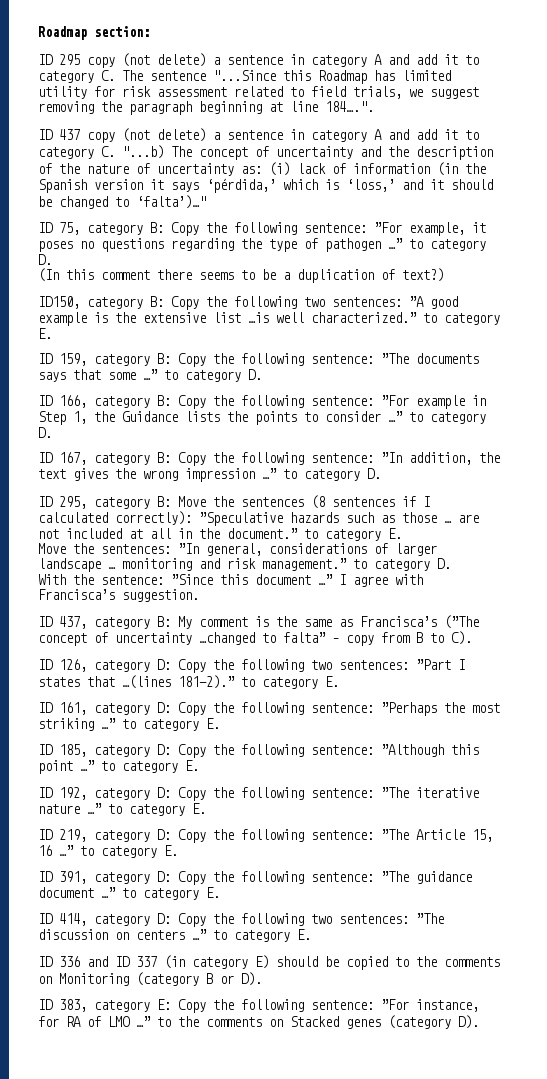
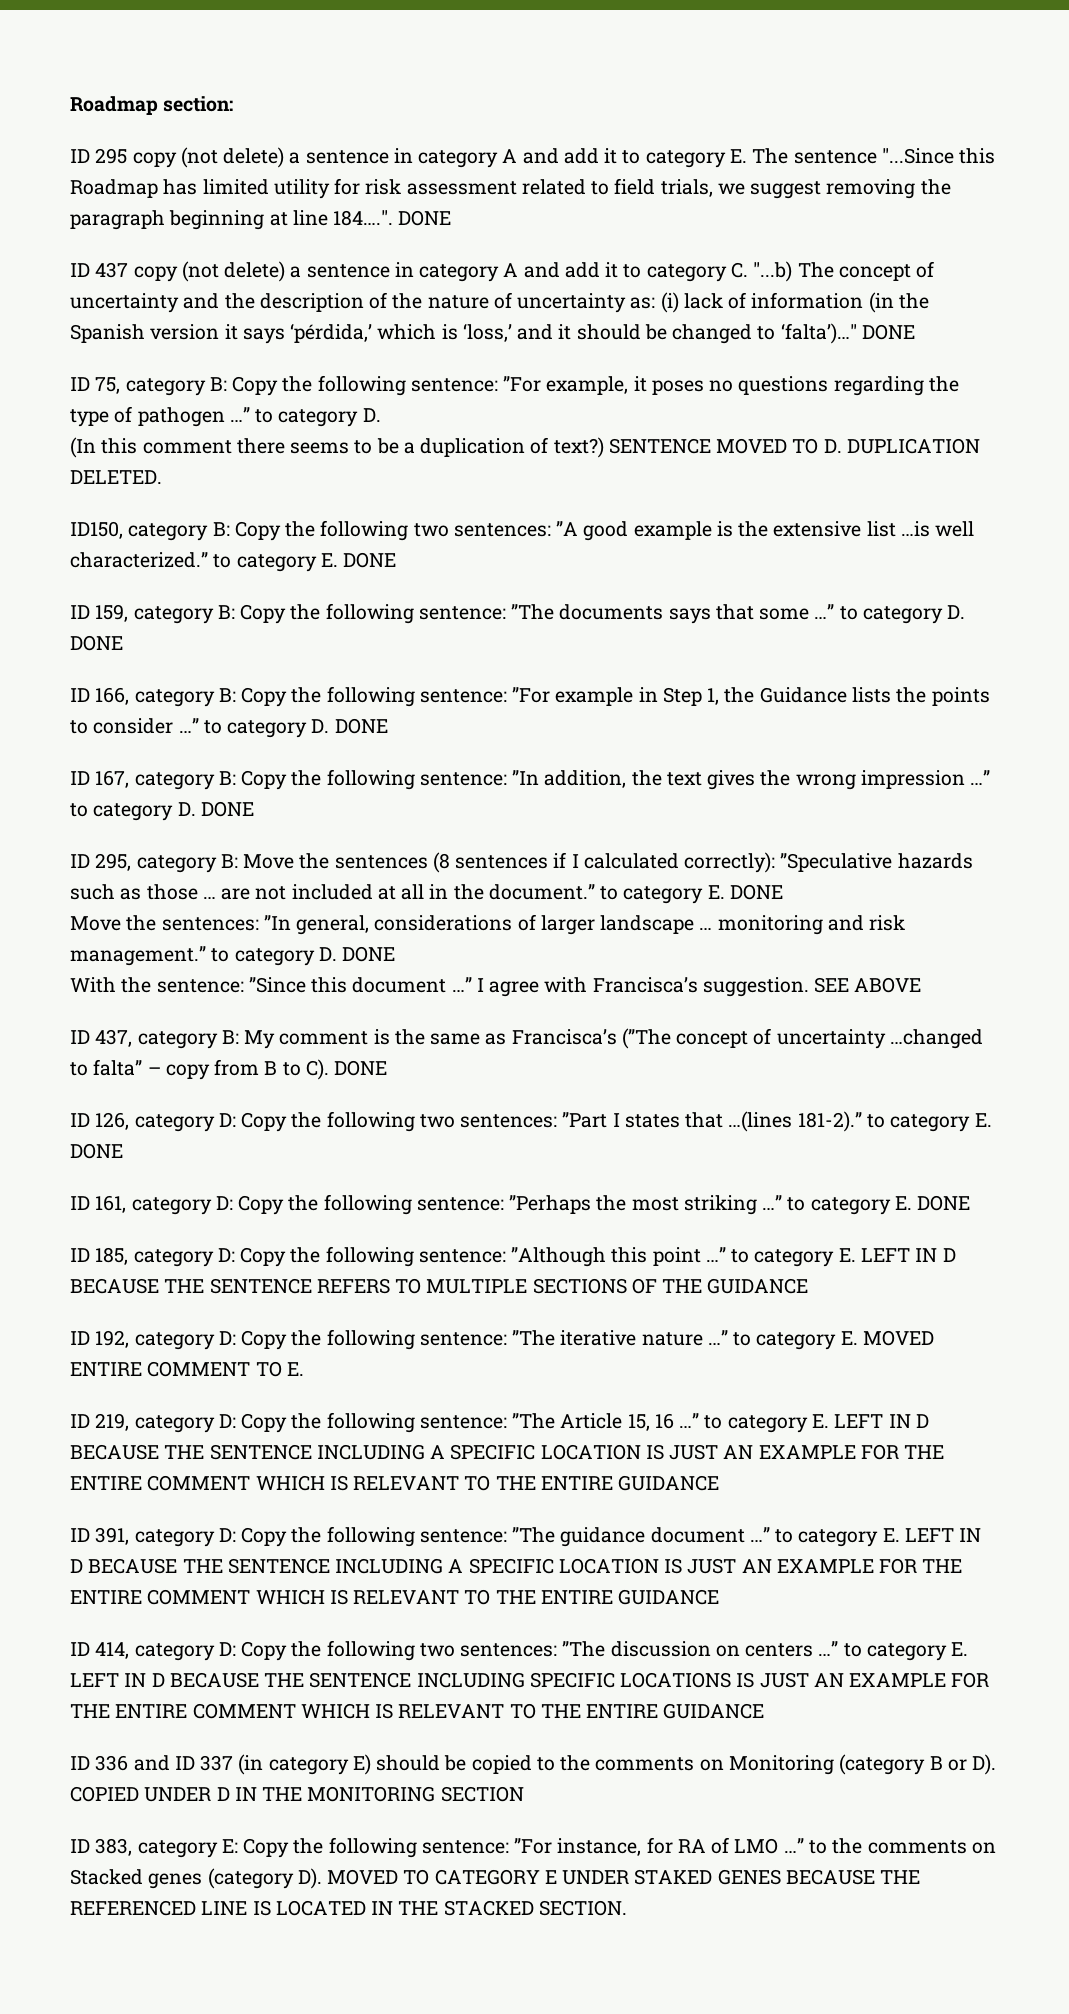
- ID 295 copy (not delete) a sentence in category A and add it to category C. The sentence "...Since this Roadmap has limited utility for risk assessment related to field trials, we suggest removing the paragraph beginning at line 184….".
+ ID 295 copy (not delete) a sentence in category A and add it to category E. The sentence "...Since this Roadmap has limited utility for risk assessment related to field trials, we suggest removing the paragraph beginning at line 184….". DONE
- ID 437 copy (not delete) a sentence in category A and add it to category C. "...b) The concept of uncertainty and the description of the nature of uncertainty as: (i) lack of information (in the Spanish version it says ‘pérdida,’ which is ‘loss,’ and it should be changed to ‘falta’)…"
+ ID 437 copy (not delete) a sentence in category A and add it to category C. "...b) The concept of uncertainty and the description of the nature of uncertainty as: (i) lack of information (in the Spanish version it says ‘pérdida,’ which is ‘loss,’ and it should be changed to ‘falta’)…" DONE
+ SENTENCE MOVED TO D. DUPLICATION DELETED.
- ID150, category B: Copy the following two sentences: ”A good example is the extensive list …is well characterized.” to category E.
+ ID150, category B: Copy the following two sentences: ”A good example is the extensive list …is well characterized.” to category E. DONE
- ID 159, category B: Copy the following sentence: ”The documents says that some …” to category D.
+ ID 159, category B: Copy the following sentence: ”The documents says that some …” to category D. DONE
- ID 166, category B: Copy the following sentence: ”For example in Step 1, the Guidance lists the points to consider …” to category D.
+ ID 166, category B: Copy the following sentence: ”For example in Step 1, the Guidance lists the points to consider …” to category D. DONE
- ID 167, category B: Copy the following sentence: ”In addition, the text gives the wrong impression …” to category D.
+ ID 167, category B: Copy the following sentence: ”In addition, the text gives the wrong impression …” to category D. DONE
- ID 295, category B: Move the sentences (8 sentences if I calculated correctly): ”Speculative hazards such as those … are not included at all in the document.” to category E.
+ ID 295, category B: Move the sentences (8 sentences if I calculated correctly): ”Speculative hazards such as those … are not included at all in the document.” to category E. DONE
- Move the sentences: ”In general, considerations of larger landscape … monitoring and risk management.” to category D.
+ Move the sentences: ”In general, considerations of larger landscape … monitoring and risk management.” to category D. DONE
+ SEE ABOVE
- ID 437, category B: My comment is the same as Francisca’s (”The concept of uncertainty …changed to falta” – copy from B to C).
+ ID 437, category B: My comment is the same as Francisca’s (”The concept of uncertainty …changed to falta” – copy from B to C). DONE
- ID 126, category D: Copy the following two sentences: ”Part I states that …(lines 181-2).” to category E.
+ ID 126, category D: Copy the following two sentences: ”Part I states that …(lines 181-2).” to category E. DONE
- ID 161, category D: Copy the following sentence: ”Perhaps the most striking …” to category E.
+ ID 161, category D: Copy the following sentence: ”Perhaps the most striking …” to category E. DONE
- ID 185, category D: Copy the following sentence: ”Although this point …” to category E.
+ ID 185, category D: Copy the following sentence: ”Although this point …” to category E. LEFT IN D BECAUSE THE SENTENCE REFERS TO MULTIPLE SECTIONS OF THE GUIDANCE
- ID 192, category D: Copy the following sentence: ”The iterative nature …” to category E.
+ ID 192, category D: Copy the following sentence: ”The iterative nature …” to category E. MOVED ENTIRE COMMENT TO E.
- ID 219, category D: Copy the following sentence: ”The Article 15, 16 …” to category E.
+ ID 219, category D: Copy the following sentence: ”The Article 15, 16 …” to category E. LEFT IN D BECAUSE THE SENTENCE INCLUDING A SPECIFIC LOCATION IS JUST AN EXAMPLE FOR THE ENTIRE COMMENT WHICH IS RELEVANT TO THE ENTIRE GUIDANCE
- ID 391, category D: Copy the following sentence: ”The guidance document …” to category E.
+ ID 391, category D: Copy the following sentence: ”The guidance document …” to category E. LEFT IN D BECAUSE THE SENTENCE INCLUDING A SPECIFIC LOCATION IS JUST AN EXAMPLE FOR THE ENTIRE COMMENT WHICH IS RELEVANT TO THE ENTIRE GUIDANCE
- ID 414, category D: Copy the following two sentences: ”The discussion on centers …” to category E.
+ ID 414, category D: Copy the following two sentences: ”The discussion on centers …” to category E. LEFT IN D BECAUSE THE SENTENCE INCLUDING SPECIFIC LOCATIONS IS JUST AN EXAMPLE FOR THE ENTIRE COMMENT WHICH IS RELEVANT TO THE ENTIRE GUIDANCE
- ID 336 and ID 337 (in category E) should be copied to the comments on Monitoring (category B or D).
+ ID 336 and ID 337 (in category E) should be copied to the comments on Monitoring (category B or D). COPIED UNDER D IN THE MONITORING SECTION
- ID 383, category E: Copy the following sentence: ”For instance, for RA of LMO …” to the comments on Stacked genes (category D).
+ ID 383, category E: Copy the following sentence: ”For instance, for RA of LMO …” to the comments on Stacked genes (category D). MOVED TO CATEGORY E UNDER STAKED GENES BECAUSE THE REFERENCED LINE IS LOCATED IN THE STACKED SECTION.

